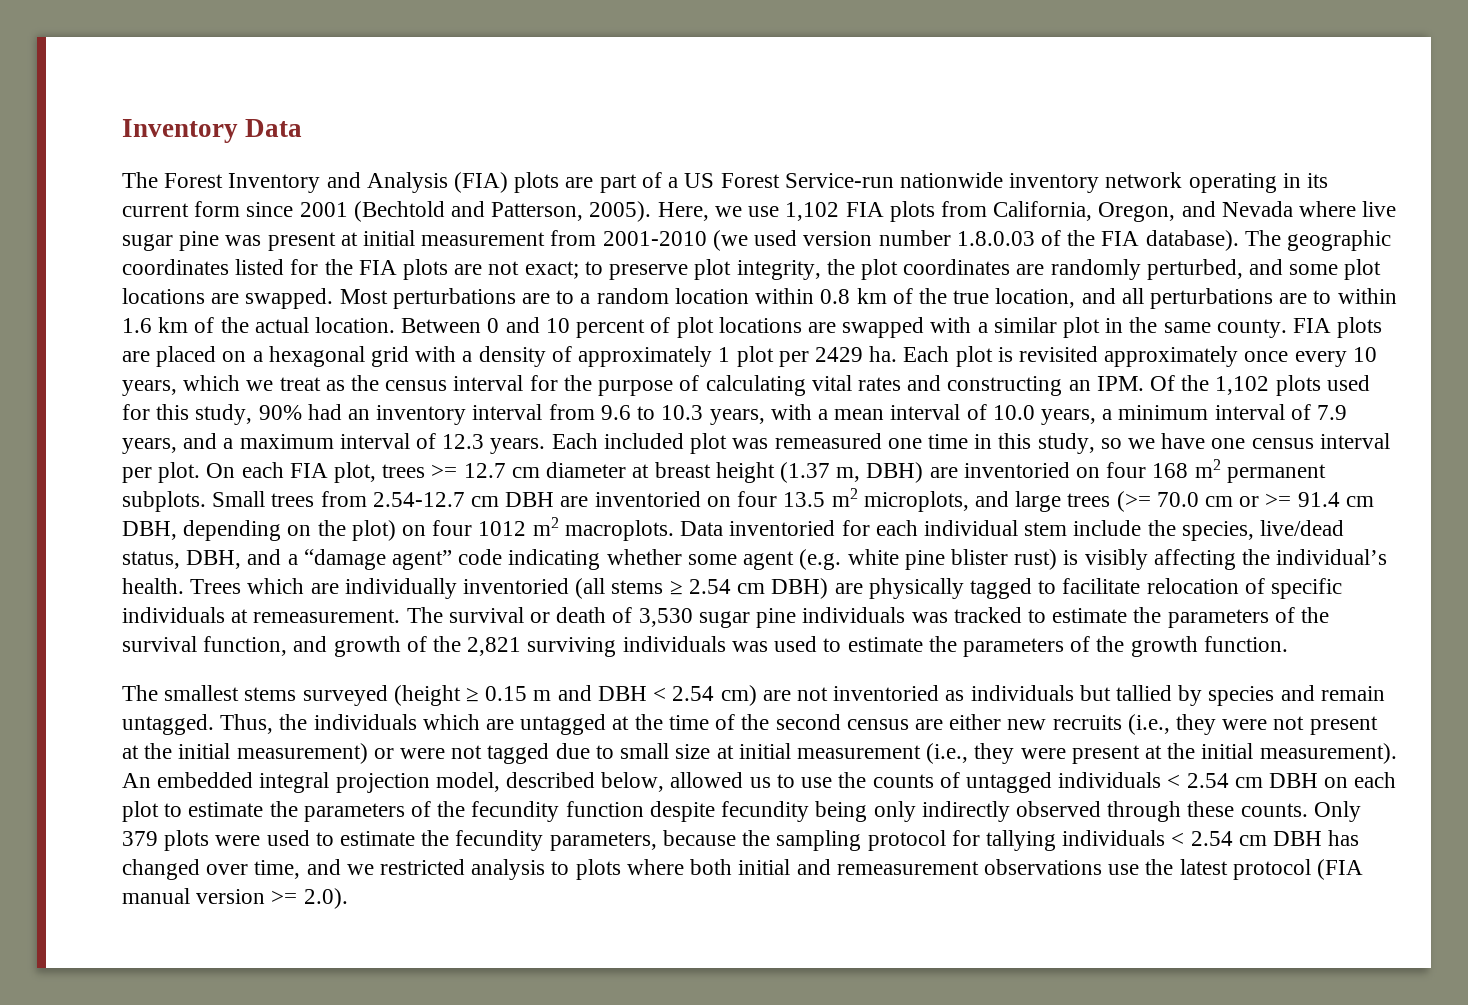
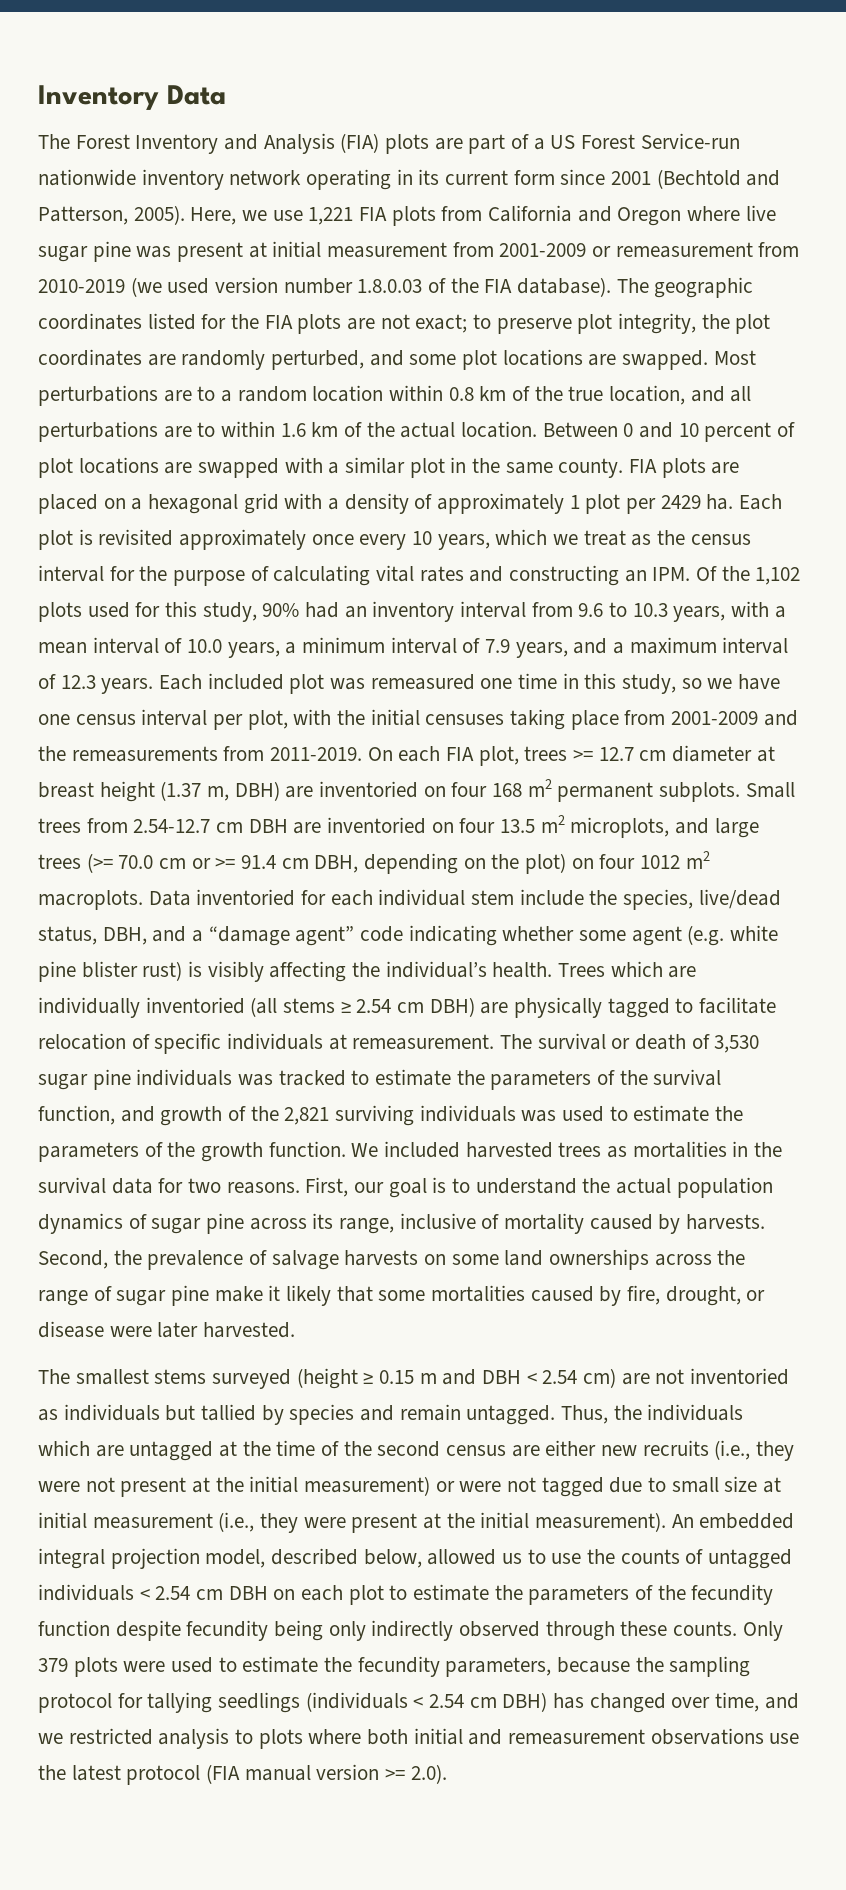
- Here, we use 1,102 FIA plots from California, Oregon, and Nevada where live sugar pine was present at initial measurement from 2001-2010 (we used version number 1.8.0.03 of the FIA database).
+ Here, we use 1,221 FIA plots from California and Oregon where live sugar pine was present at initial measurement from 2001-2009 or remeasurement from 2010-2019 (we used version number 1.8.0.03 of the FIA database).
- Each included plot was remeasured one time in this study, so we have one census interval per plot.
+ Each included plot was remeasured one time in this study, so we have one census interval per plot, with the initial censuses taking place from 2001-2009 and the remeasurements from 2011-2019.
+ We included harvested trees as mortalities in the survival data for two reasons. First, our goal is to understand the actual population dynamics of sugar pine across its range, inclusive of mortality caused by harvests. Second, the prevalence of salvage harvests on some land ownerships across the range of sugar pine make it likely that some mortalities caused by fire, drought, or disease were later harvested.
- Only 379 plots were used to estimate the fecundity parameters, because the sampling protocol for tallying individuals < 2.54 cm DBH has changed over time, and we restricted analysis to plots where both initial and remeasurement observations use the latest protocol (FIA manual version >= 2.0).
+ Only 379 plots were used to estimate the fecundity parameters, because the sampling protocol for tallying seedlings (individuals < 2.54 cm DBH) has changed over time, and we restricted analysis to plots where both initial and remeasurement observations use the latest protocol (FIA manual version >= 2.0).

